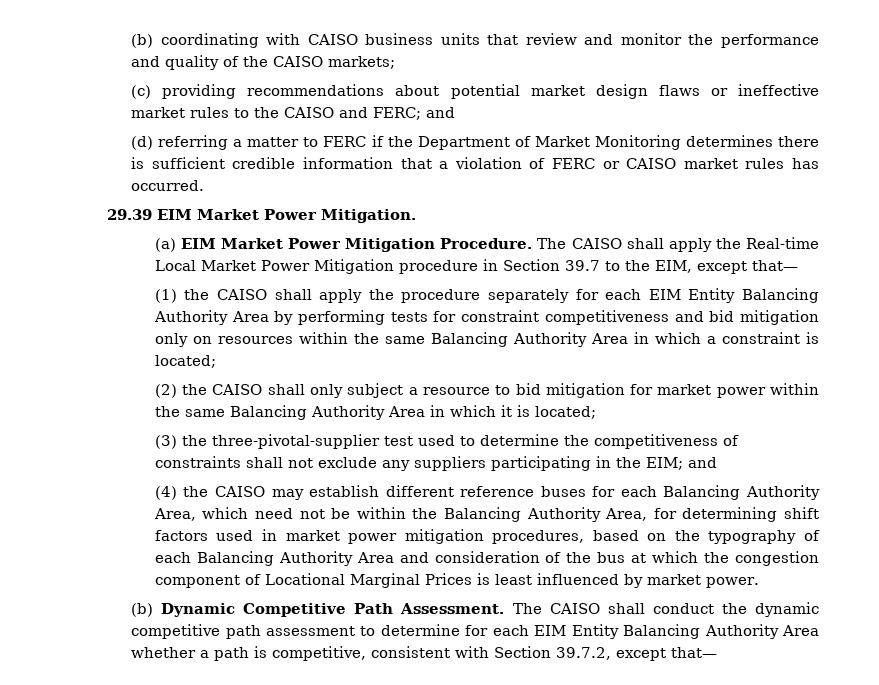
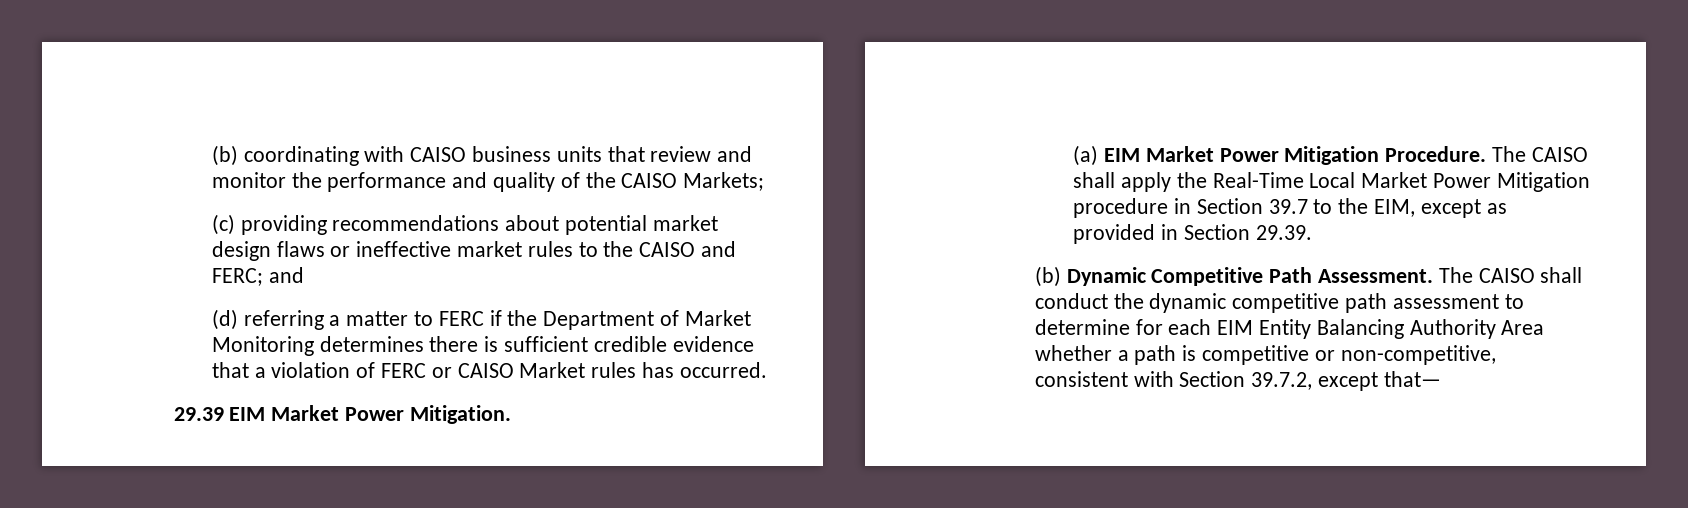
- (b) coordinating with CAISO business units that review and monitor the performance and quality of the CAISO markets;
+ (b) coordinating with CAISO business units that review and monitor the performance and quality of the CAISO Markets;
- (d) referring a matter to FERC if the Department of Market Monitoring determines there is sufficient credible information that a violation of FERC or CAISO market rules has occurred.
+ (d) referring a matter to FERC if the Department of Market Monitoring determines there is sufficient credible evidence that a violation of FERC or CAISO Market rules has occurred.
- The CAISO shall apply the Real-time Local Market Power Mitigation procedure in Section 39.7 to the EIM, except that—
- (1) the CAISO shall apply the procedure separately for each EIM Entity Balancing Authority Area by performing tests for constraint competitiveness and bid mitigation only on resources within the same Balancing Authority Area in which a constraint is located;
- (2) the CAISO shall only subject a resource to bid mitigation for market power within the same Balancing Authority Area in which it is located;
- (3) the three-pivotal-supplier test used to determine the competitiveness of constraints shall not exclude any suppliers participating in the EIM; and
- (4) the CAISO may establish different reference buses for each Balancing Authority Area, which need not be within the Balancing Authority Area, for determining shift factors used in market power mitigation procedures, based on the typography of each Balancing Authority Area and consideration of the bus at which the congestion component of Locational Marginal Prices is least influenced by market power.
+ The CAISO shall apply the Real-Time Local Market Power Mitigation procedure in Section 39.7 to the EIM, except as provided in Section 29.39.
- The CAISO shall conduct the dynamic competitive path assessment to determine for each EIM Entity Balancing Authority Area whether a path is competitive, consistent with Section 39.7.2, except that—
+ The CAISO shall conduct the dynamic competitive path assessment to determine for each EIM Entity Balancing Authority Area whether a path is competitive or non-competitive, consistent with Section 39.7.2, except that—

